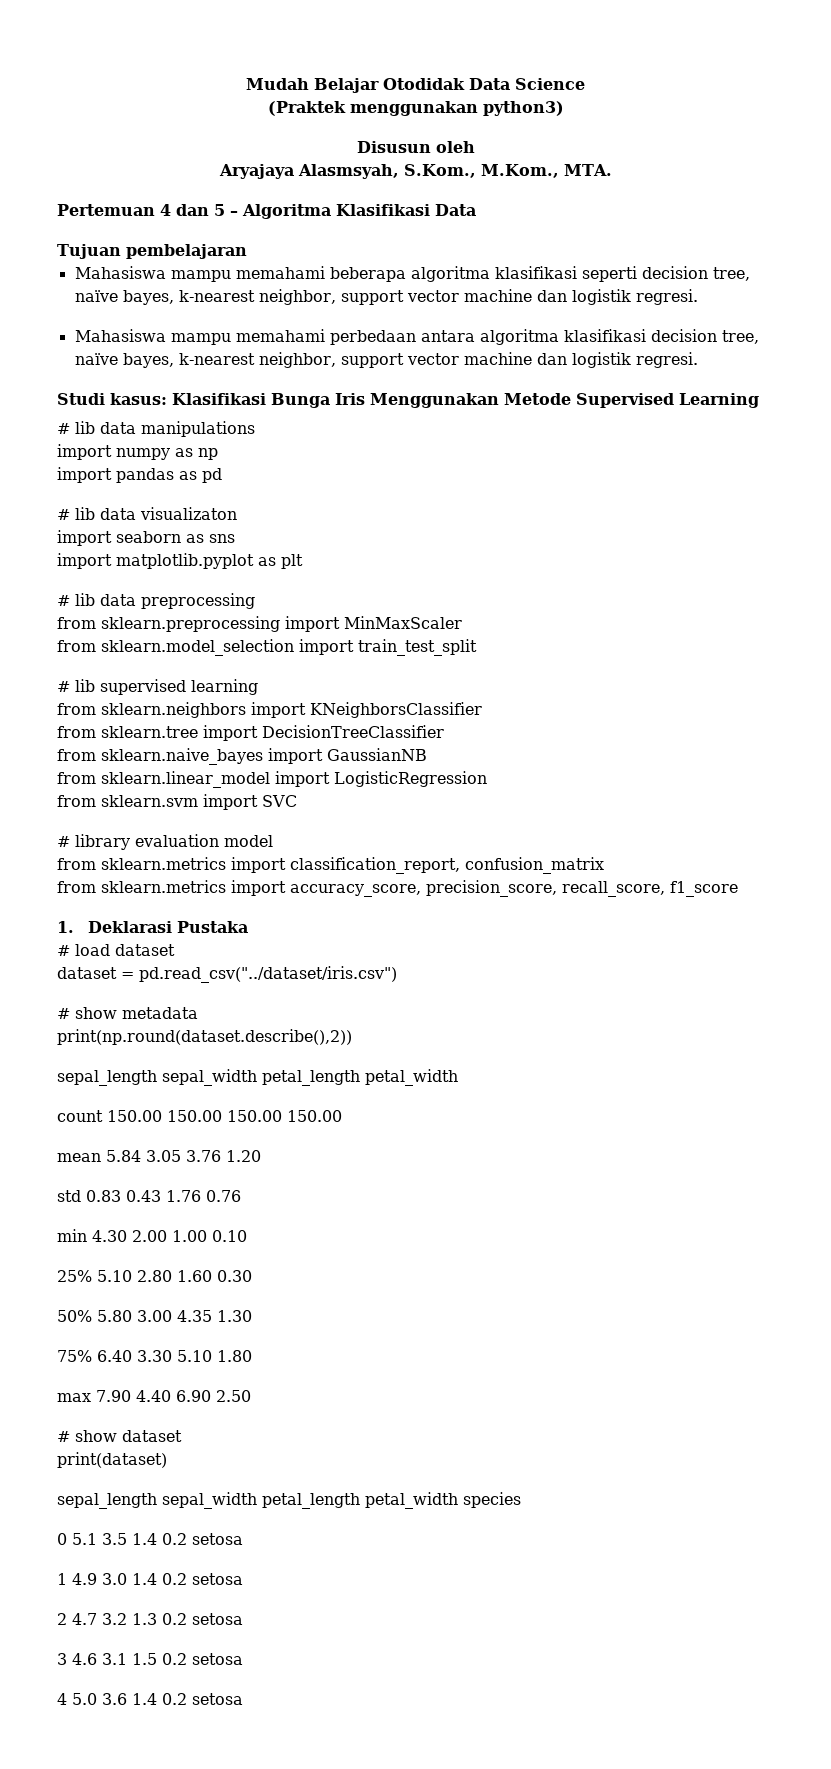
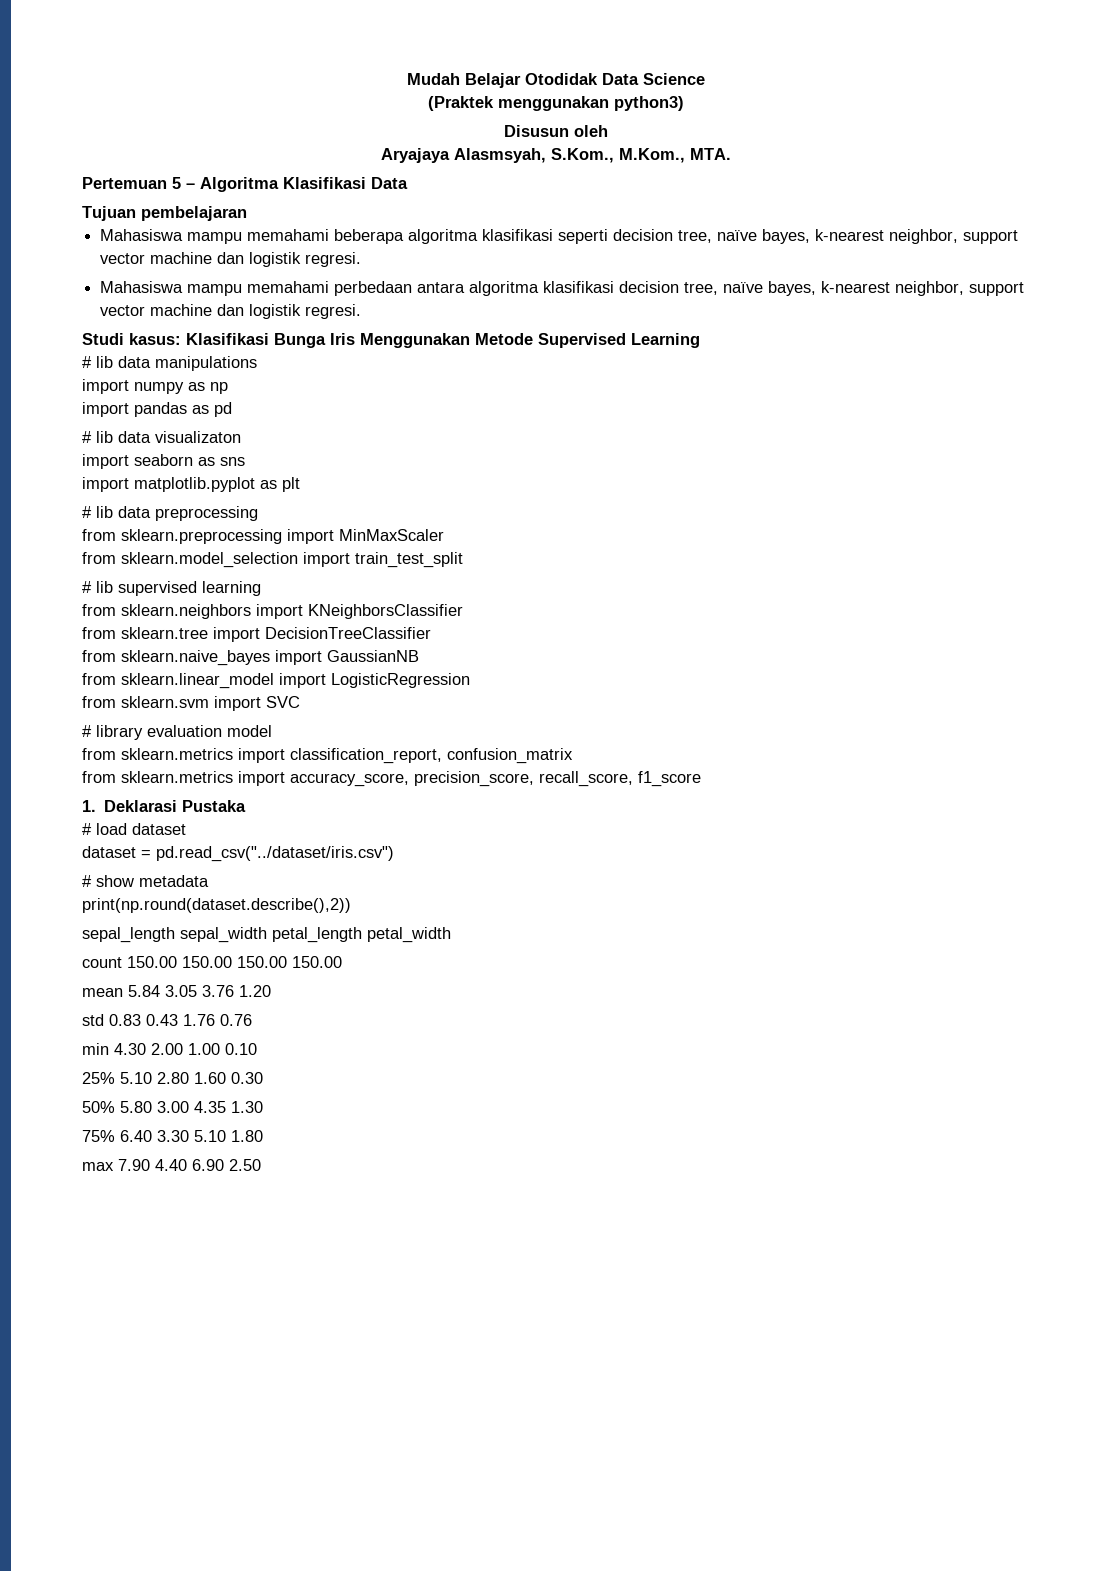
- Pertemuan 4 dan 5 – Algoritma Klasifikasi Data
+ Pertemuan 5 – Algoritma Klasifikasi Data
- # show dataset
- print(dataset)
- sepal_length sepal_width petal_length petal_width species
- 0 5.1 3.5 1.4 0.2 setosa
- 1 4.9 3.0 1.4 0.2 setosa
- 2 4.7 3.2 1.3 0.2 setosa
- 3 4.6 3.1 1.5 0.2 setosa
- 4 5.0 3.6 1.4 0.2 setosa

